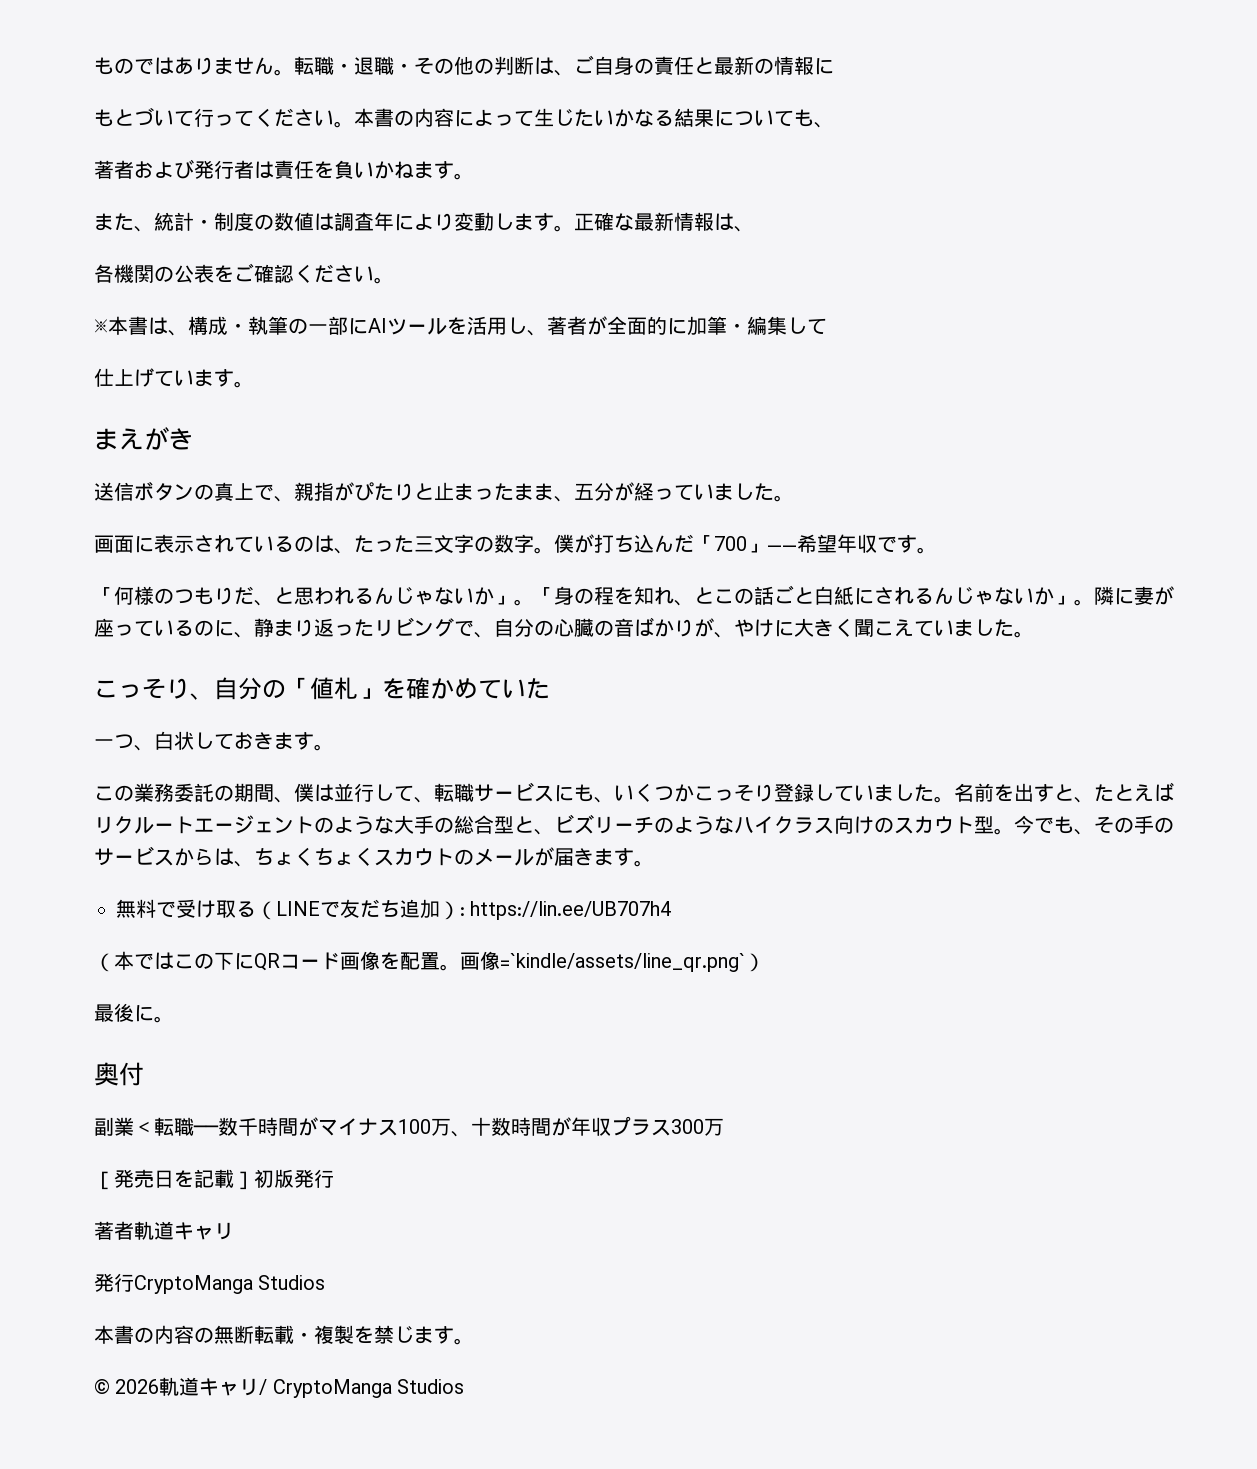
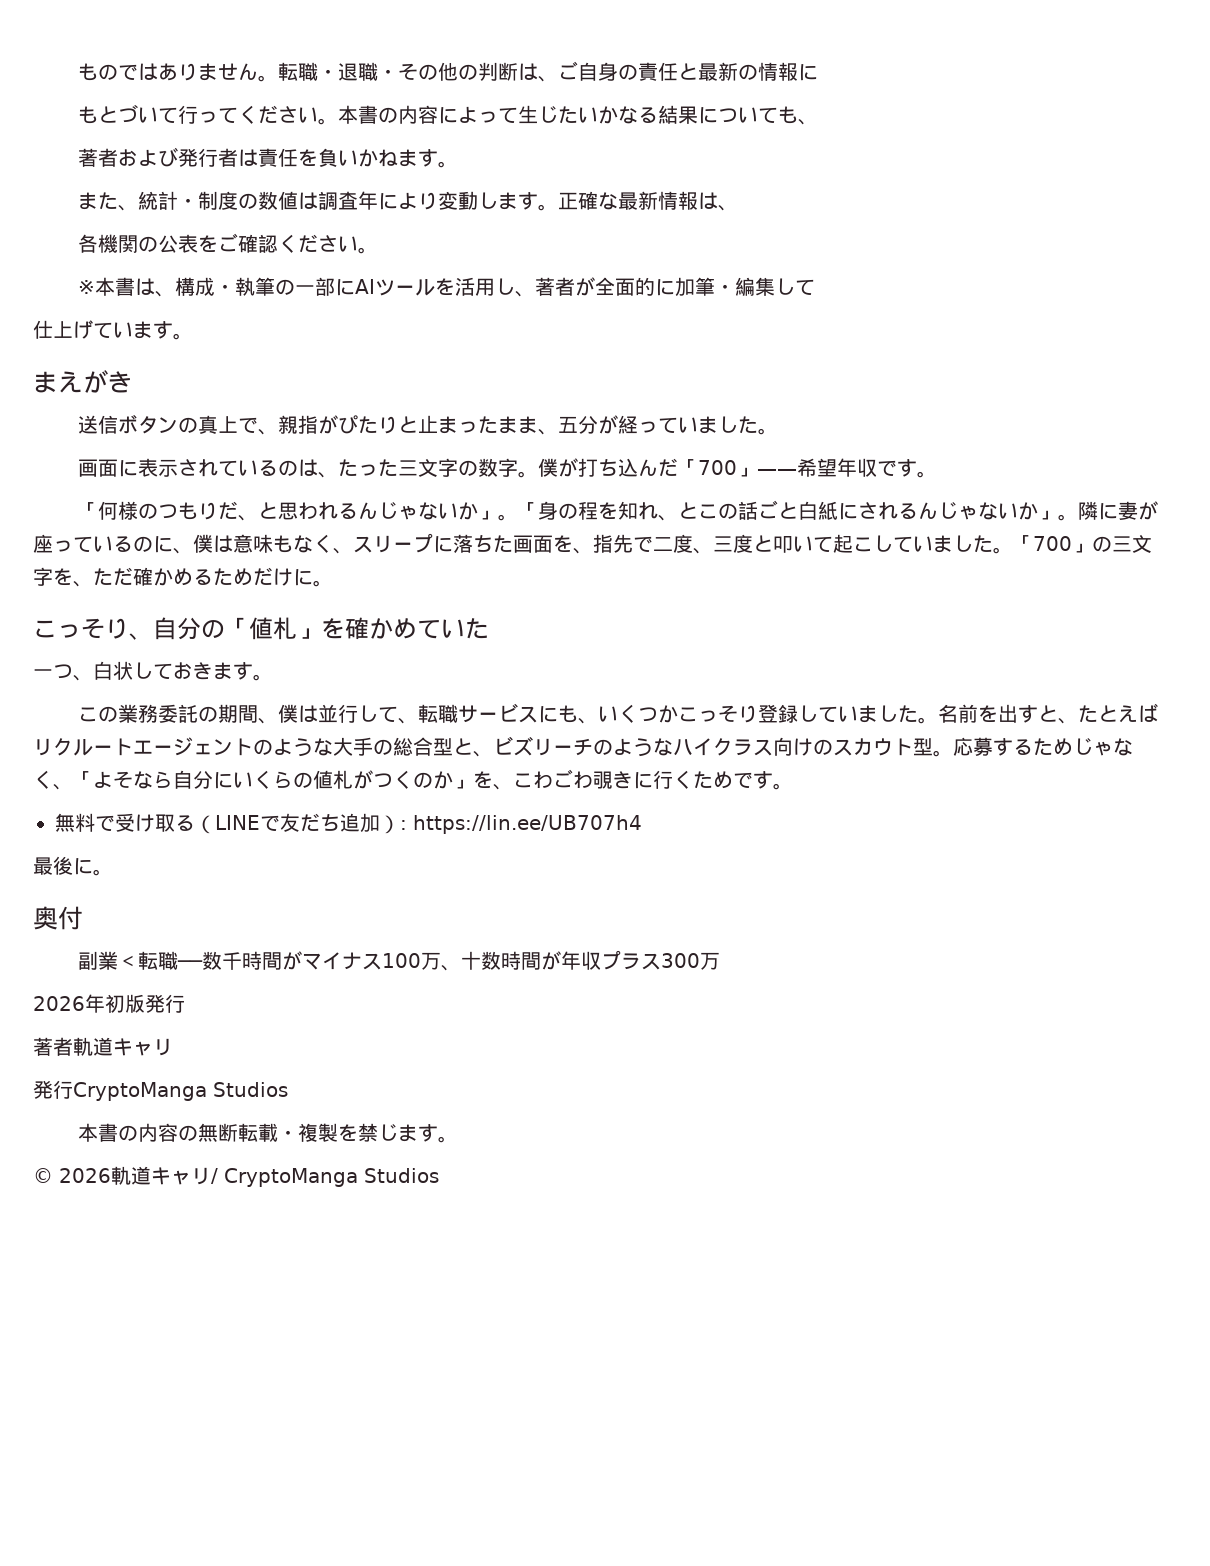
- 隣に妻が座っているのに、静まり返ったリビングで、自分の心臓の音ばかりが、やけに大きく聞こえていました。
+ 隣に妻が座っているのに、僕は意味もなく、スリープに落ちた画面を、指先で二度、三度と叩いて起こしていました。「700」の三文字を、ただ確かめるためだけに。
- 今でも、その手のサービスからは、ちょくちょくスカウトのメールが届きます。
+ 応募するためじゃなく、「よそなら自分にいくらの値札がつくのか」を、こわごわ覗きに行くためです。
- （本ではこの下にQRコード画像を配置。画像=`kindle/assets/line_qr.png`）
- ［発売日を記載］初版発行
+ 2026年初版発行

